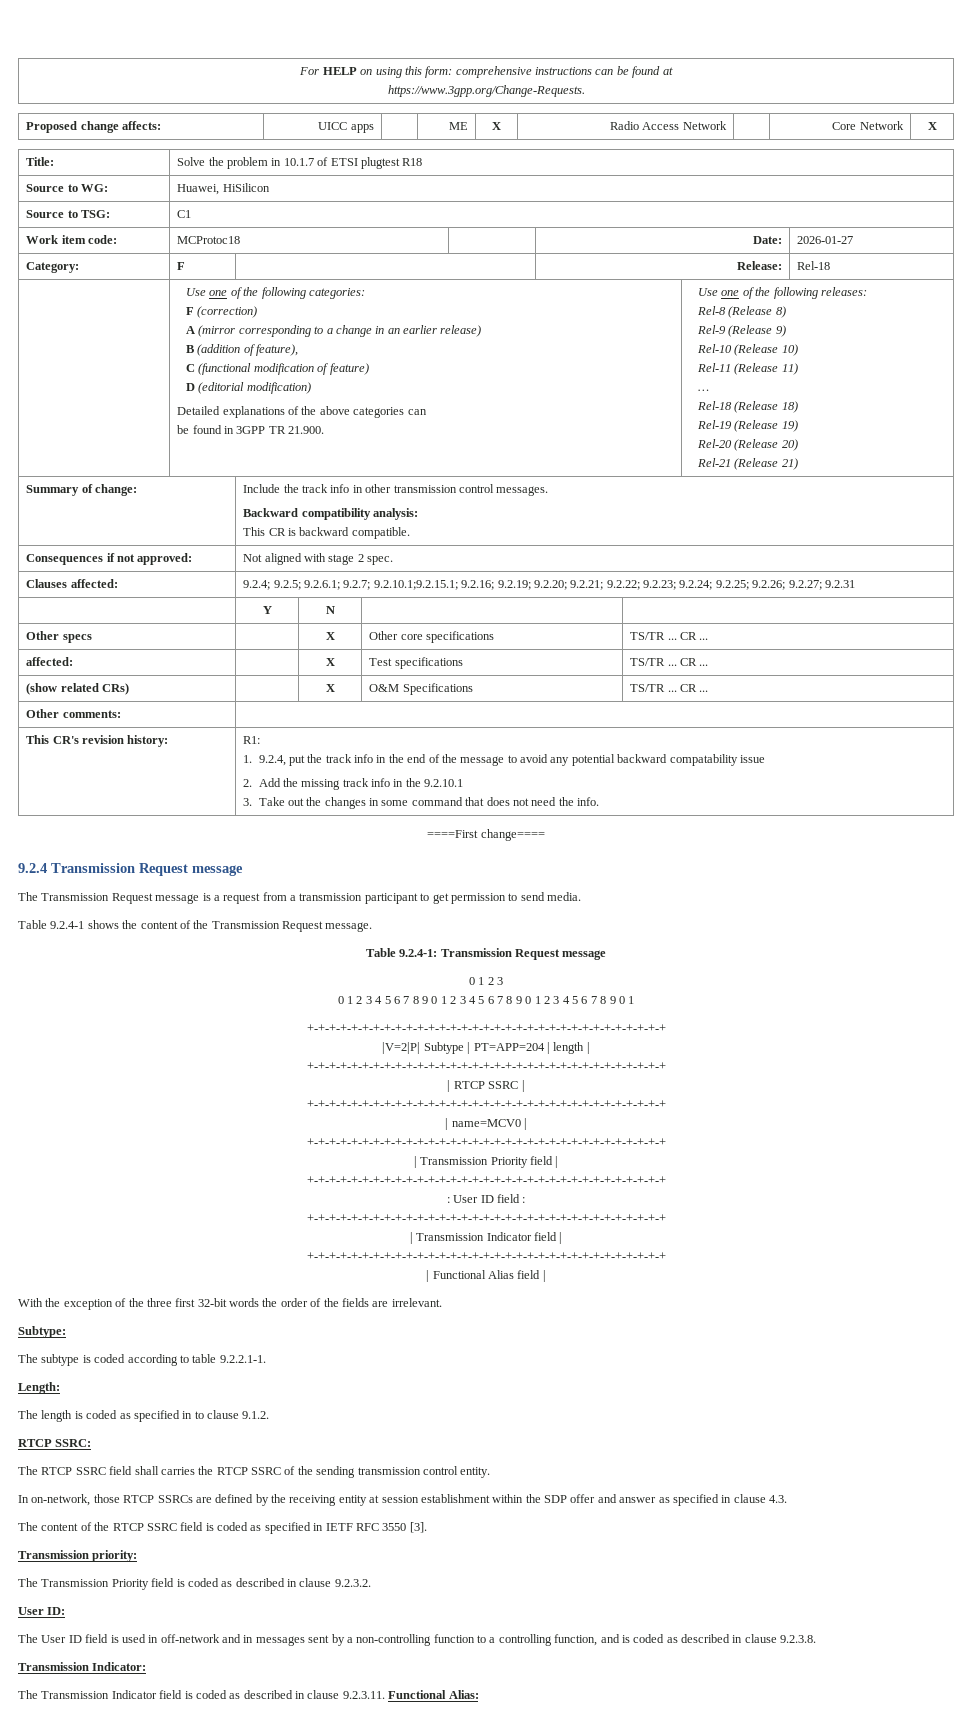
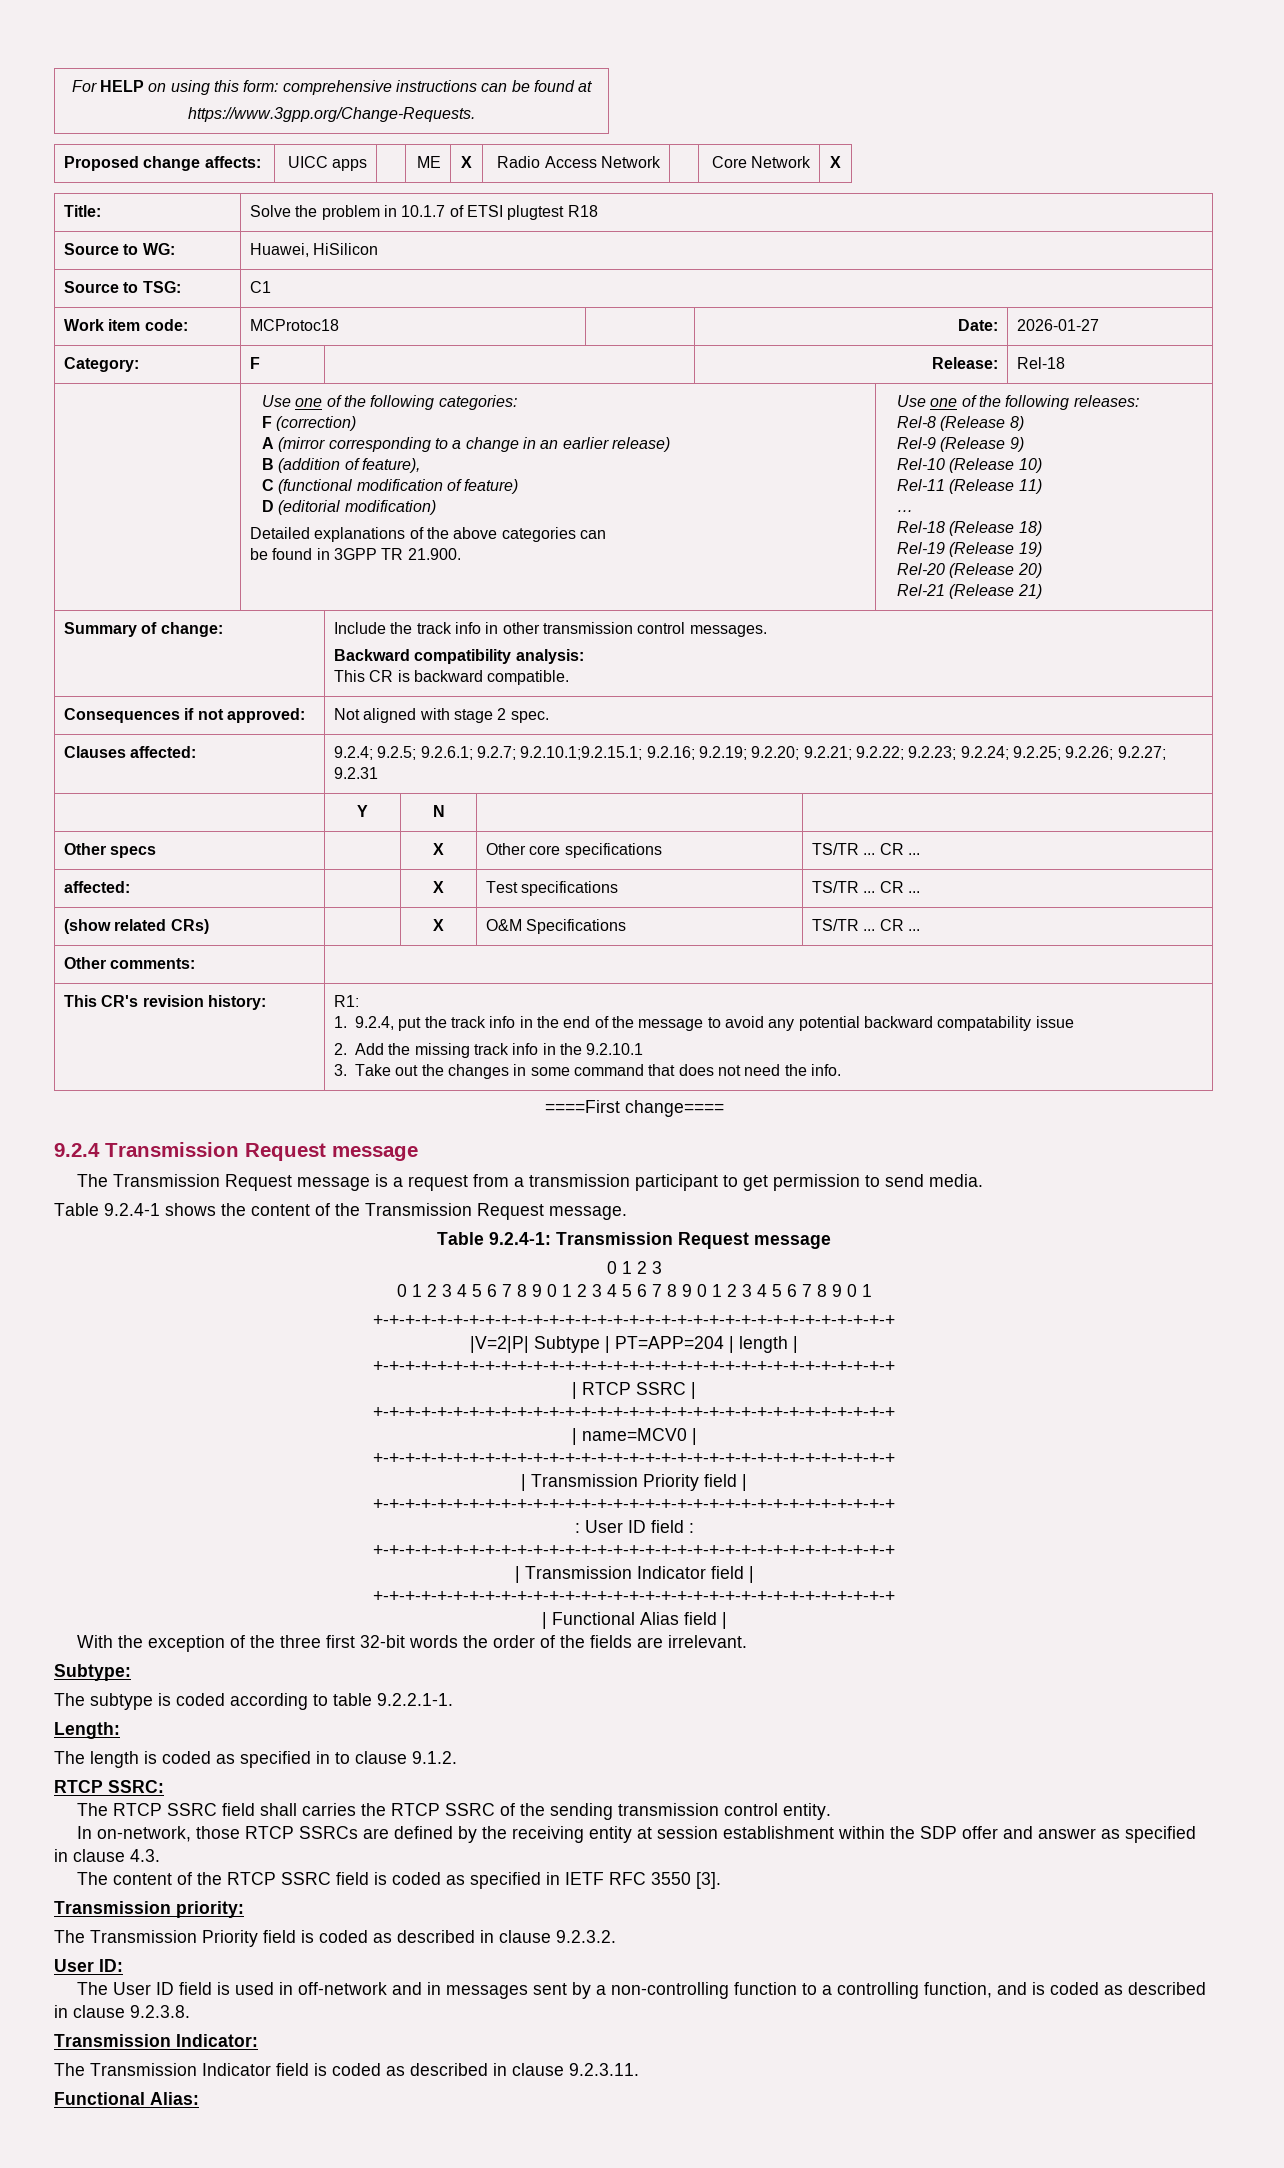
- The Transmission Indicator field is coded as described in clause 9.2.3.11. Functional Alias:
+ The Transmission Indicator field is coded as described in clause 9.2.3.11.
+ Functional Alias:

